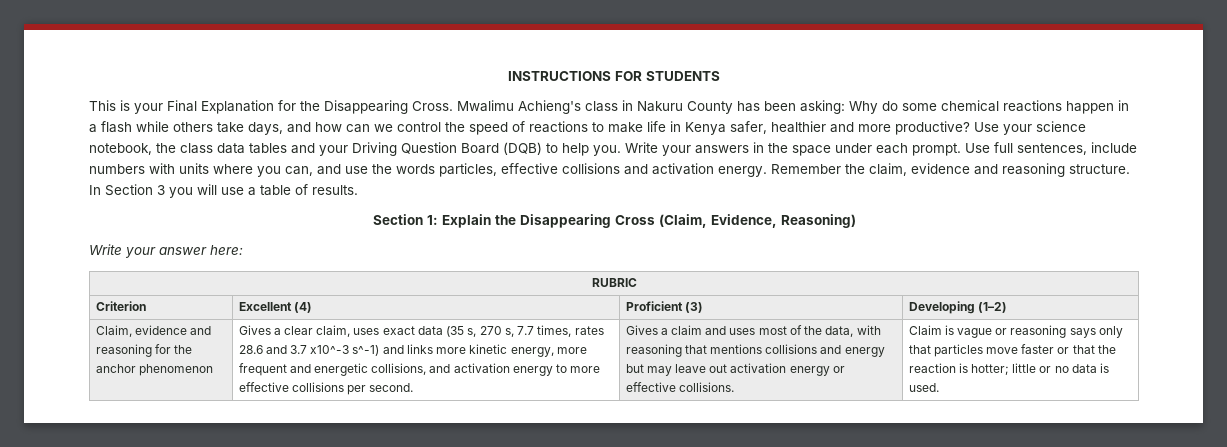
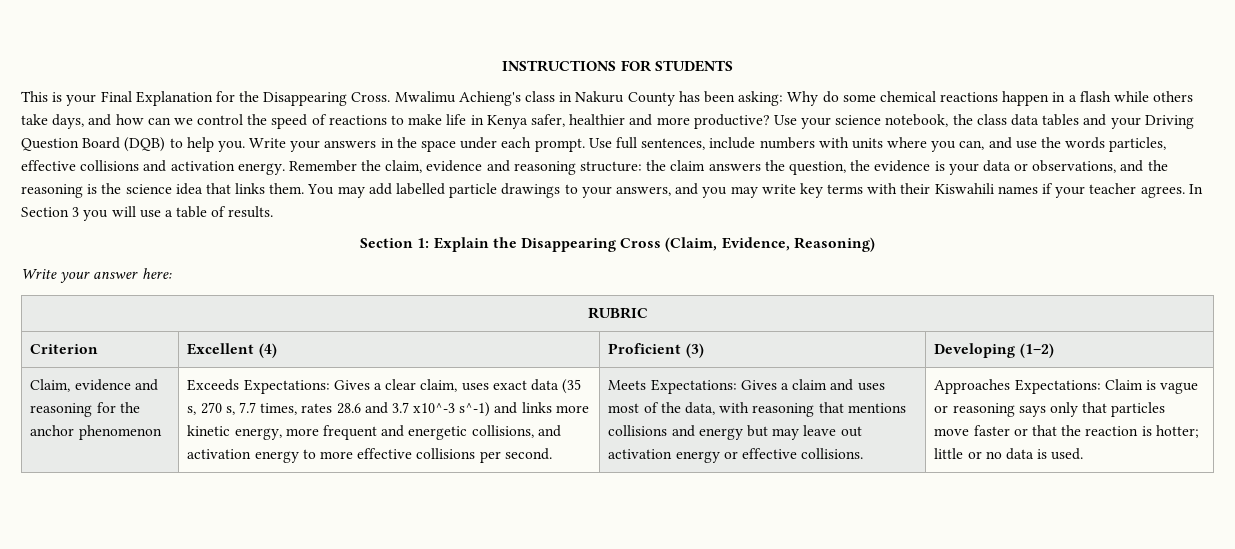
- Remember the claim, evidence and reasoning structure.
+ Remember the claim, evidence and reasoning structure: the claim answers the question, the evidence is your data or observations, and the reasoning is the science idea that links them. You may add labelled particle drawings to your answers, and you may write key terms with their Kiswahili names if your teacher agrees.
- Gives a clear claim, uses exact data (35 s, 270 s, 7.7 times, rates 28.6 and 3.7 x10^-3 s^-1) and links more kinetic energy, more frequent and energetic collisions, and activation energy to more effective collisions per second.
+ Exceeds Expectations: Gives a clear claim, uses exact data (35 s, 270 s, 7.7 times, rates 28.6 and 3.7 x10^-3 s^-1) and links more kinetic energy, more frequent and energetic collisions, and activation energy to more effective collisions per second.
- Gives a claim and uses most of the data, with reasoning that mentions collisions and energy but may leave out activation energy or effective collisions.
+ Meets Expectations: Gives a claim and uses most of the data, with reasoning that mentions collisions and energy but may leave out activation energy or effective collisions.
- Claim is vague or reasoning says only that particles move faster or that the reaction is hotter; little or no data is used.
+ Approaches Expectations: Claim is vague or reasoning says only that particles move faster or that the reaction is hotter; little or no data is used.

